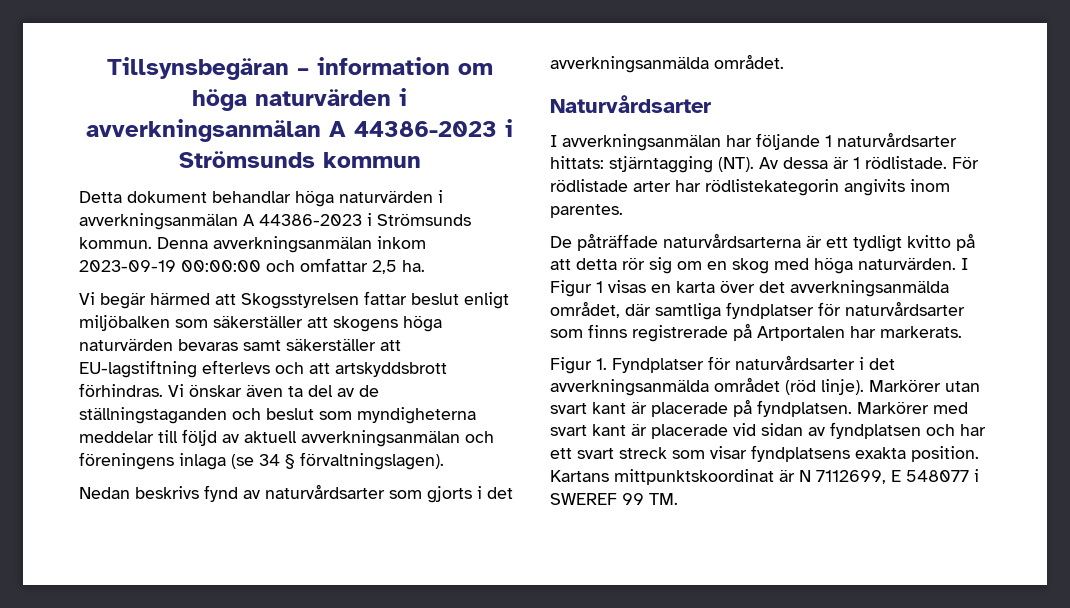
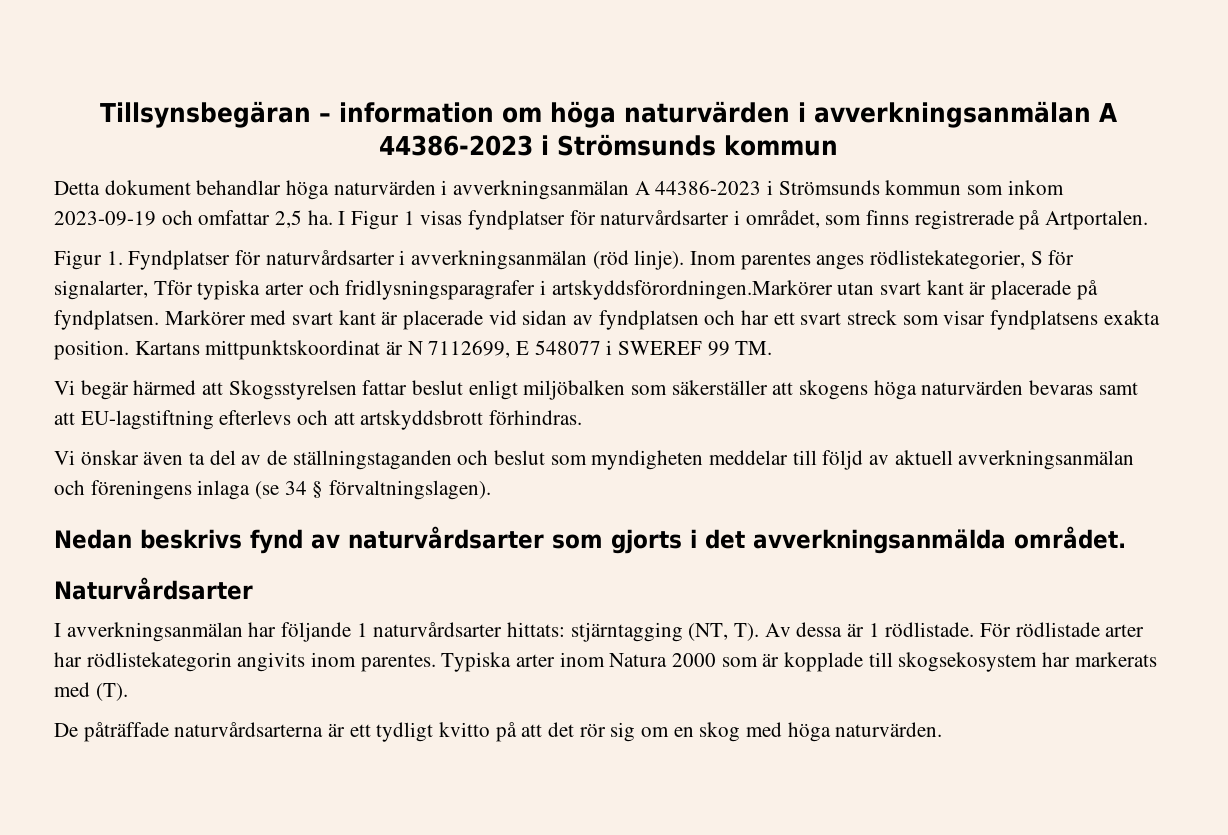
- Detta dokument behandlar höga naturvärden i avverkningsanmälan A 44386-2023 i Strömsunds kommun. Denna avverkningsanmälan inkom 2023-09-19 00:00:00 och omfattar 2,5 ha.
- Vi begär härmed att Skogsstyrelsen fattar beslut enligt miljöbalken som säkerställer att skogens höga naturvärden bevaras samt säkerställer att EU-lagstiftning efterlevs och att artskyddsbrott förhindras. Vi önskar även ta del av de ställningstaganden och beslut som myndigheterna meddelar till följd av aktuell avverkningsanmälan och föreningens inlaga (se 34 § förvaltningslagen).
- Nedan beskrivs fynd av naturvårdsarter som gjorts i det avverkningsanmälda området.
- Naturvårdsarter
- I avverkningsanmälan har följande 1 naturvårdsarter hittats: stjärntagging (NT). Av dessa är 1 rödlistade. För rödlistade arter har rödlistekategorin angivits inom parentes.
- De påträffade naturvårdsarterna är ett tydligt kvitto på att detta rör sig om en skog med höga naturvärden. I Figur 1 visas en karta över det avverkningsanmälda området, där samtliga fyndplatser för naturvårdsarter som finns registrerade på Artportalen har markerats.
+ Detta dokument behandlar höga naturvärden i avverkningsanmälan A 44386-2023 i Strömsunds kommun som inkom 2023-09-19 och omfattar 2,5 ha. I Figur 1 visas fyndplatser för naturvårdsarter i området, som finns registrerade på Artportalen.
- Figur 1. Fyndplatser för naturvårdsarter i det avverkningsanmälda området (röd linje). Markörer utan svart kant är placerade på fyndplatsen.
+ Figur 1. Fyndplatser för naturvårdsarter i avverkningsanmälan (röd linje). Inom parentes anges rödlistekategorier, S för signalarter, Tför typiska arter och fridlysningsparagrafer i artskyddsförordningen.Markörer utan svart kant är placerade på fyndplatsen.
+ Vi begär härmed att Skogsstyrelsen fattar beslut enligt miljöbalken som säkerställer att skogens höga naturvärden bevaras samt att EU-lagstiftning efterlevs och att artskyddsbrott förhindras.
+ Vi önskar även ta del av de ställningstaganden och beslut som myndigheten meddelar till följd av aktuell avverkningsanmälan och föreningens inlaga (se 34 § förvaltningslagen).
+ Nedan beskrivs fynd av naturvårdsarter som gjorts i det avverkningsanmälda området.
+ Naturvårdsarter
+ I avverkningsanmälan har följande 1 naturvårdsarter hittats: stjärntagging (NT, T). Av dessa är 1 rödlistade. För rödlistade arter har rödlistekategorin angivits inom parentes. Typiska arter inom Natura 2000 som är kopplade till skogsekosystem har markerats med (T).
+ De påträffade naturvårdsarterna är ett tydligt kvitto på att det rör sig om en skog med höga naturvärden.

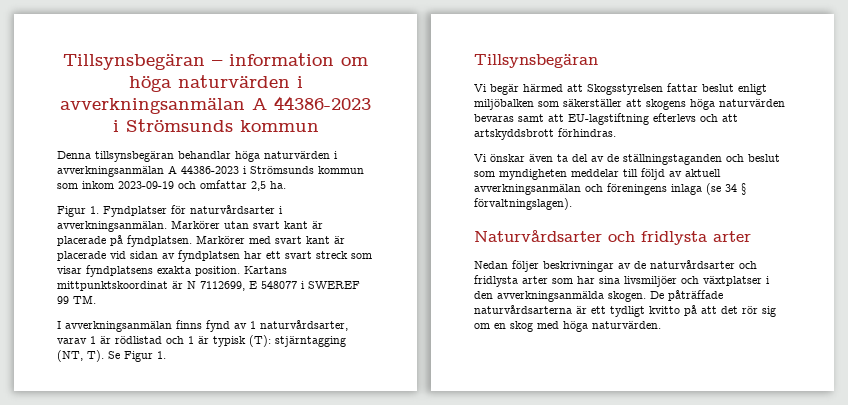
- Detta dokument behandlar höga naturvärden i avverkningsanmälan A 44386-2023 i Strömsunds kommun som inkom 2023-09-19 och omfattar 2,5 ha. I Figur 1 visas fyndplatser för naturvårdsarter i området, som finns registrerade på Artportalen.
+ Denna tillsynsbegäran behandlar höga naturvärden i avverkningsanmälan A 44386-2023 i Strömsunds kommun som inkom 2023-09-19 och omfattar 2,5 ha.
- Figur 1. Fyndplatser för naturvårdsarter i avverkningsanmälan (röd linje). Inom parentes anges rödlistekategorier, S för signalarter, Tför typiska arter och fridlysningsparagrafer i artskyddsförordningen.Markörer utan svart kant är placerade på fyndplatsen.
+ Figur 1. Fyndplatser för naturvårdsarter i avverkningsanmälan. Markörer utan svart kant är placerade på fyndplatsen.
- Markörer med svart kant är placerade vid sidan av fyndplatsen och har ett svart streck som visar fyndplatsens exakta position.
+ Markörer med svart kant är placerade vid sidan av fyndplatsen har ett svart streck som visar fyndplatsens exakta position.
+ I avverkningsanmälan finns fynd av 1 naturvårdsarter, varav 1 är rödlistad och 1 är typisk (T): stjärntagging (NT, T). Se Figur 1.
+ Tillsynsbegäran
- Nedan beskrivs fynd av naturvårdsarter som gjorts i det avverkningsanmälda området.
- Naturvårdsarter
- I avverkningsanmälan har följande 1 naturvårdsarter hittats: stjärntagging (NT, T). Av dessa är 1 rödlistade. För rödlistade arter har rödlistekategorin angivits inom parentes. Typiska arter inom Natura 2000 som är kopplade till skogsekosystem har markerats med (T).
- De påträffade naturvårdsarterna är ett tydligt kvitto på att det rör sig om en skog med höga naturvärden.
+ Naturvårdsarter och fridlysta arter
+ Nedan följer beskrivningar av de naturvårdsarter och fridlysta arter som har sina livsmiljöer och växtplatser i den avverkningsanmälda skogen. De påträffade naturvårdsarterna är ett tydligt kvitto på att det rör sig om en skog med höga naturvärden.

